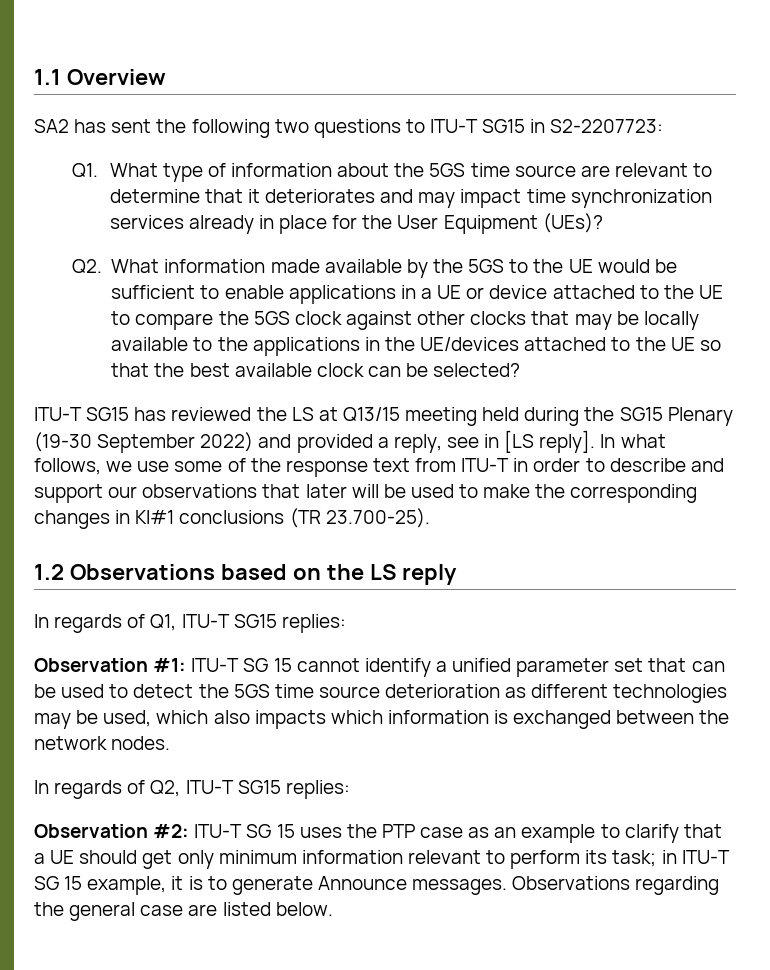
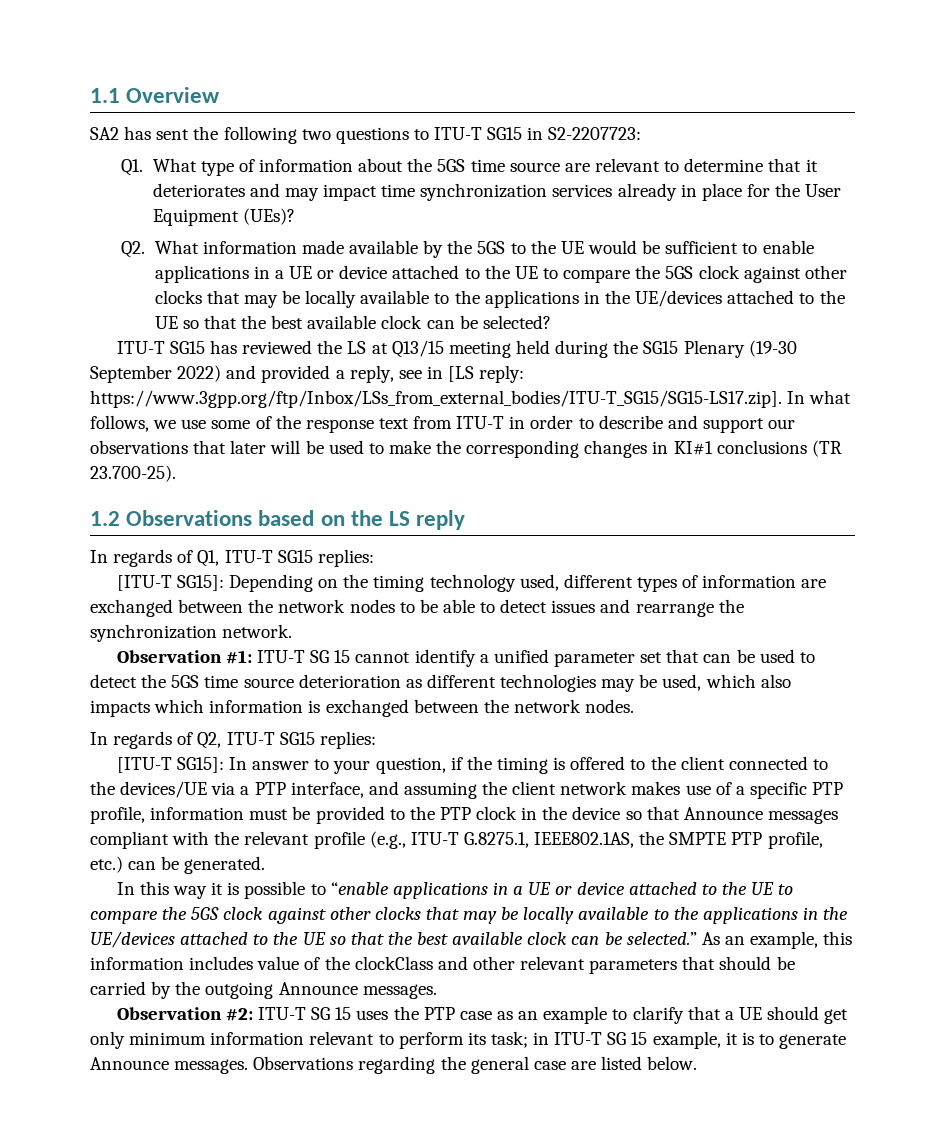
- ITU-T SG15 has reviewed the LS at Q13/15 meeting held during the SG15 Plenary (19-30 September 2022) and provided a reply, see in [LS reply]. In what follows, we use some of the response text from ITU-T in order to describe and support our observations that later will be used to make the corresponding changes in KI#1 conclusions (TR 23.700-25).
+ ITU-T SG15 has reviewed the LS at Q13/15 meeting held during the SG15 Plenary (19-30 September 2022) and provided a reply, see in [LS reply: https://www.3gpp.org/ftp/Inbox/LSs_from_external_bodies/ITU-T_SG15/SG15-LS17.zip]. In what follows, we use some of the response text from ITU-T in order to describe and support our observations that later will be used to make the corresponding changes in KI#1 conclusions (TR 23.700-25).
+ [ITU-T SG15]: Depending on the timing technology used, different types of information are exchanged between the network nodes to be able to detect issues and rearrange the synchronization network.
+ [ITU-T SG15]: In answer to your question, if the timing is offered to the client connected to the devices/UE via a PTP interface, and assuming the client network makes use of a specific PTP profile, information must be provided to the PTP clock in the device so that Announce messages compliant with the relevant profile (e.g., ITU-T G.8275.1, IEEE802.1AS, the SMPTE PTP profile, etc.) can be generated.
+ In this way it is possible to “enable applications in a UE or device attached to the UE to compare the 5GS clock against other clocks that may be locally available to the applications in the UE/devices attached to the UE so that the best available clock can be selected.” As an example, this information includes value of the clockClass and other relevant parameters that should be carried by the outgoing Announce messages.

